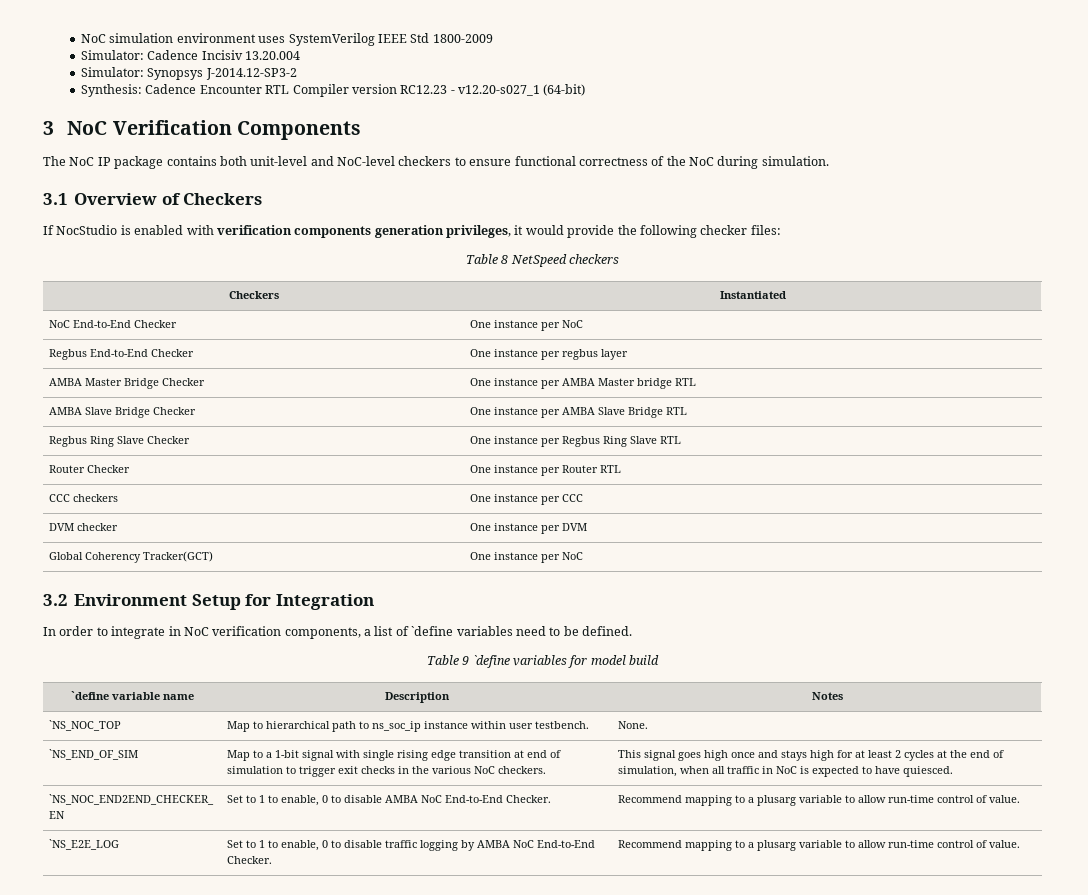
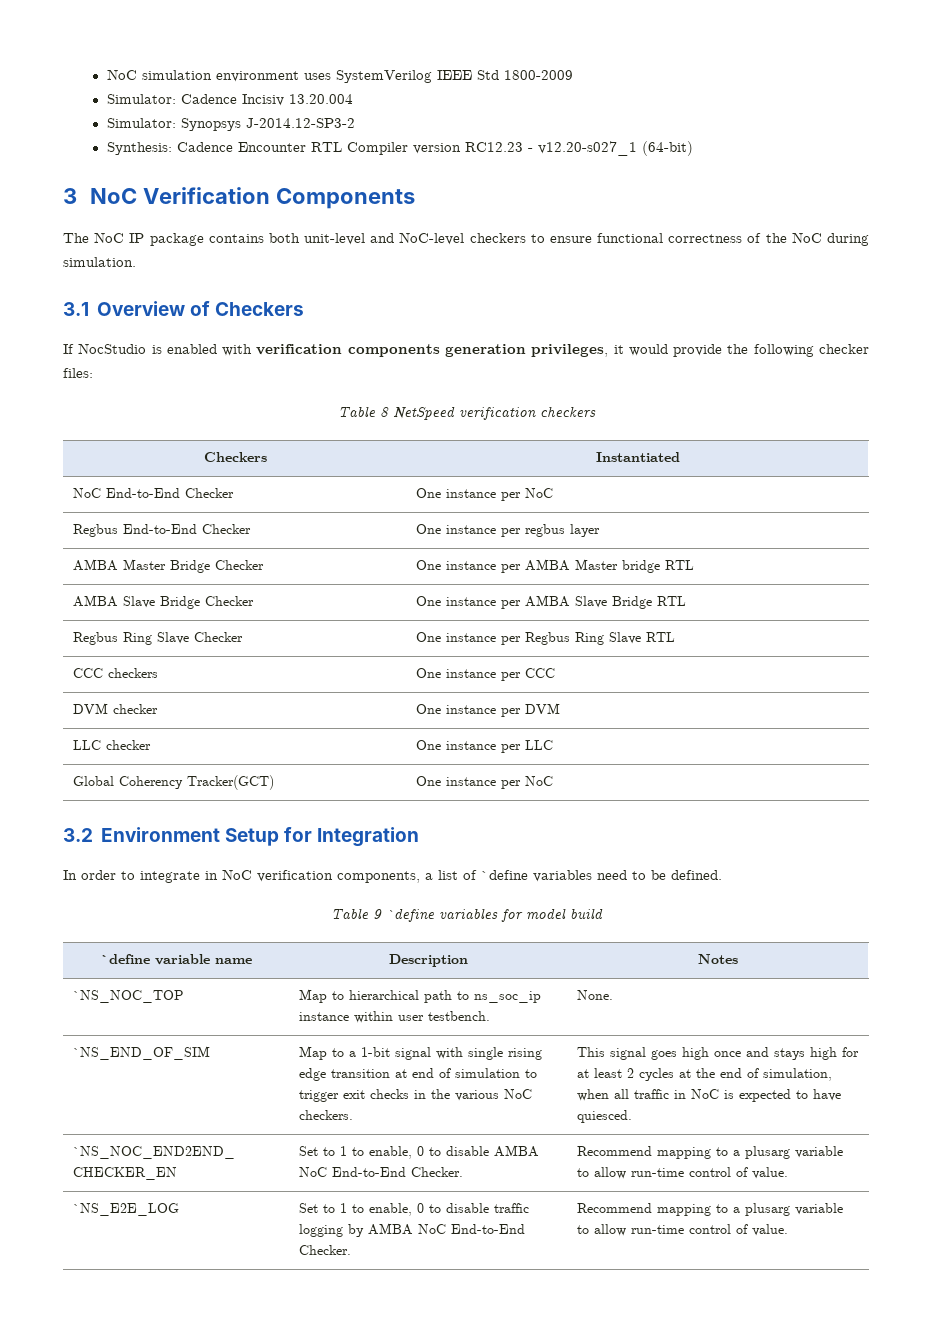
- Table 8 NetSpeed checkers
+ Table 8 NetSpeed verification checkers
- Router Checker | One instance per Router RTL
+ LLC checker | One instance per LLC

